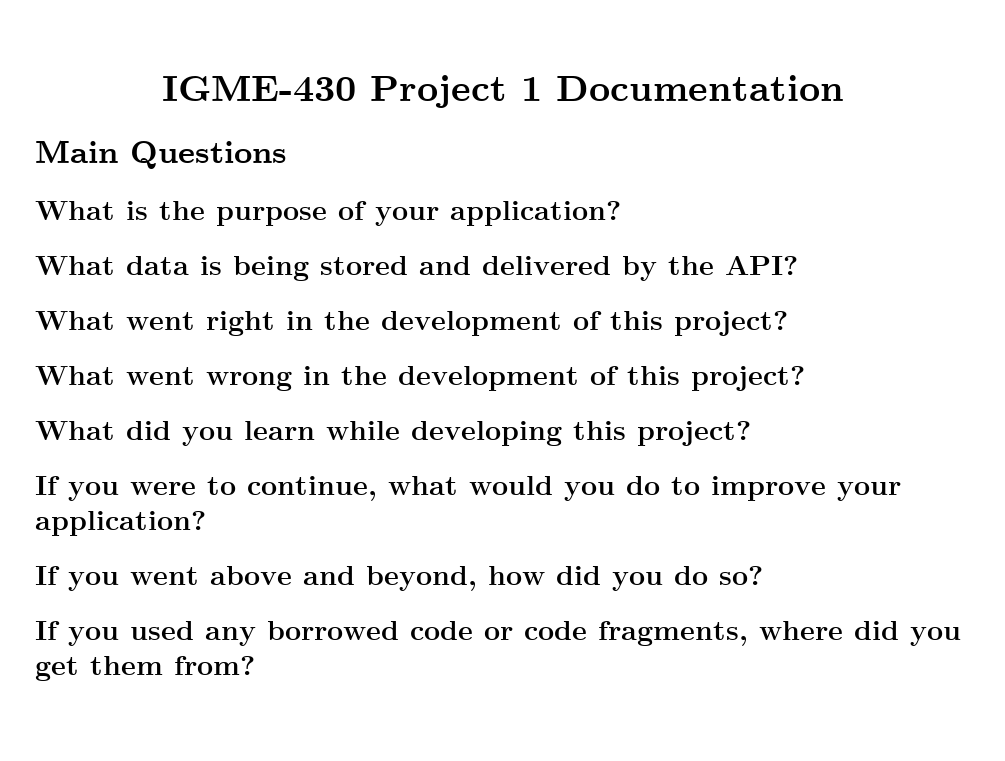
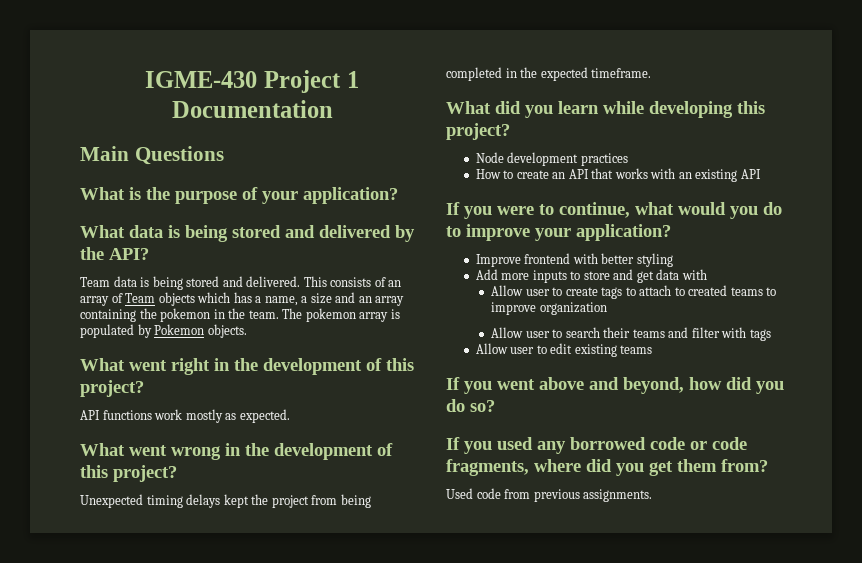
+ Team data is being stored and delivered. This consists of an array of Team objects which has a name, a size and an array containing the pokemon in the team. The pokemon array is populated by Pokemon objects.
+ API functions work mostly as expected.
+ Unexpected timing delays kept the project from being completed in the expected timeframe.
+ Node development practices
+ How to create an API that works with an existing API
+ Improve frontend with better styling
+ Add more inputs to store and get data with
+ Allow user to create tags to attach to created teams to improve organization
+ Allow user to search their teams and filter with tags
+ Allow user to edit existing teams
+ Used code from previous assignments.

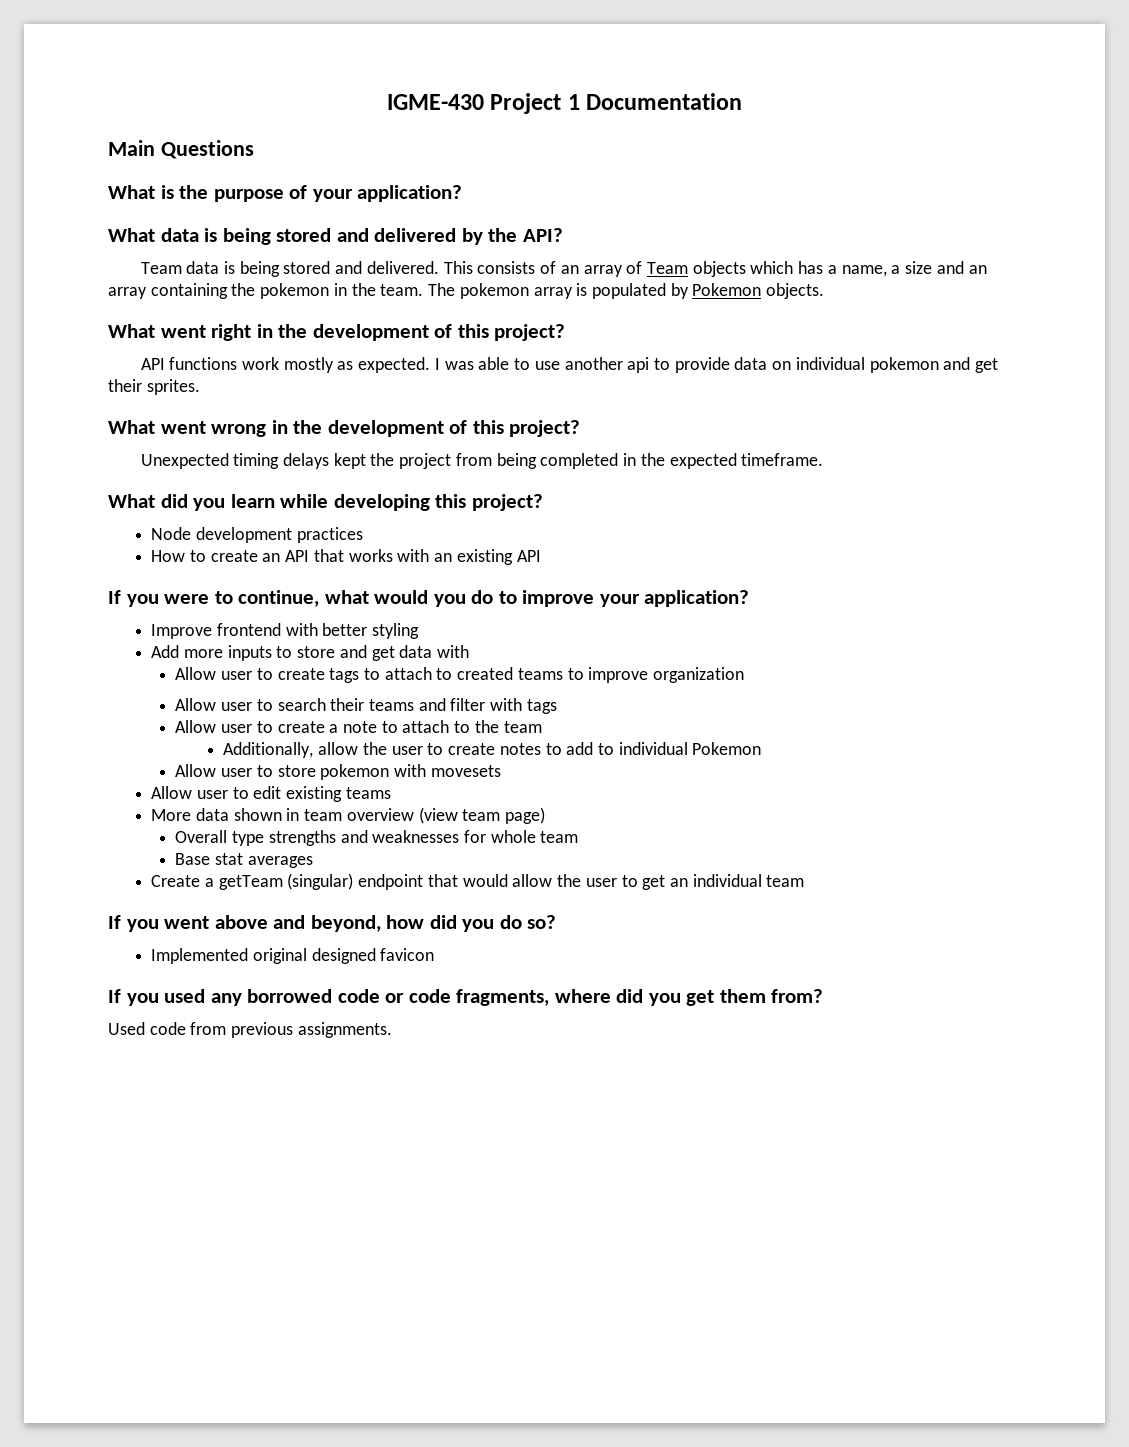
+ I was able to use another api to provide data on individual pokemon and get their sprites.
+ Allow user to create a note to attach to the team
+ Additionally, allow the user to create notes to add to individual Pokemon
+ Allow user to store pokemon with movesets
+ More data shown in team overview (view team page)
+ Overall type strengths and weaknesses for whole team
+ Base stat averages
+ Create a getTeam (singular) endpoint that would allow the user to get an individual team
+ Implemented original designed favicon

